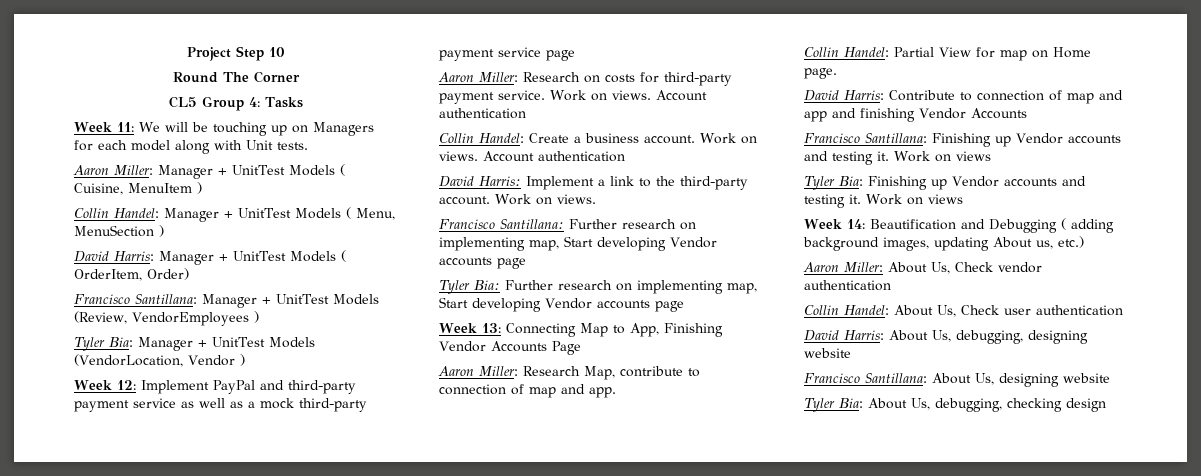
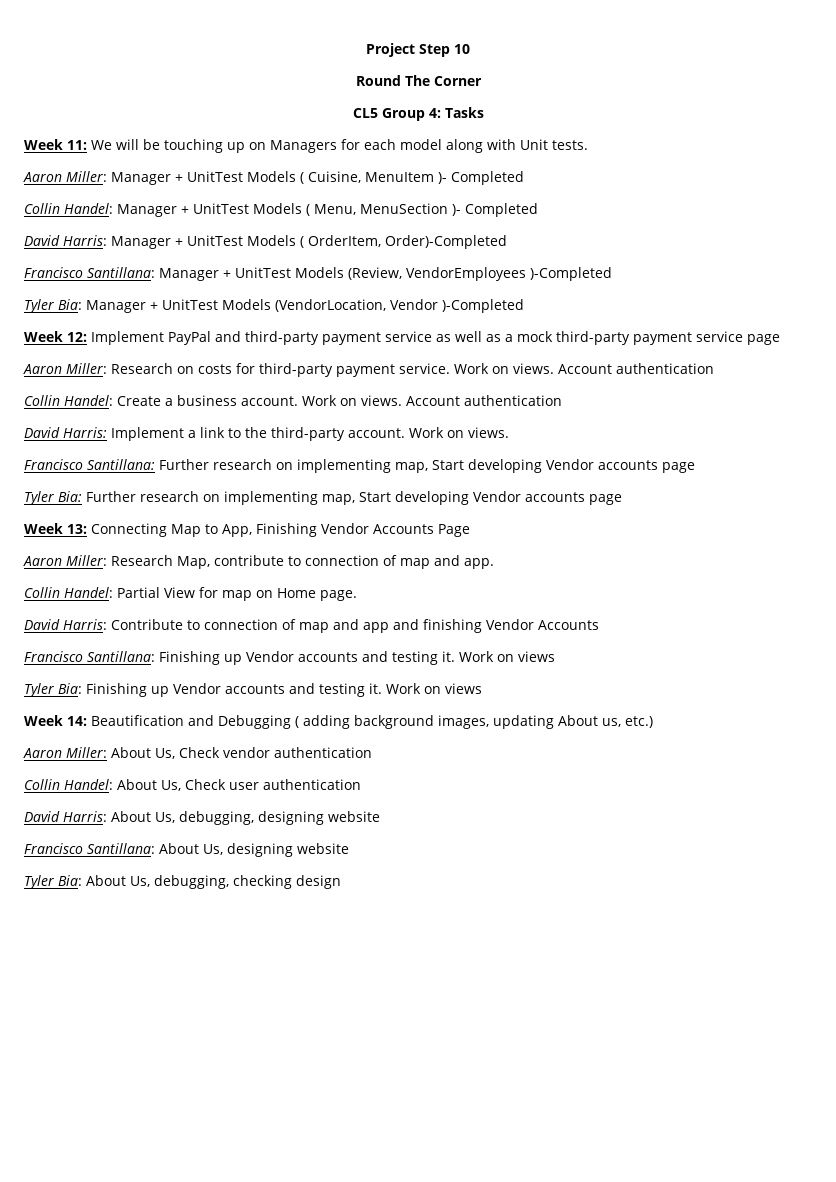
- Aaron Miller: Manager + UnitTest Models ( Cuisine, MenuItem )
+ Aaron Miller: Manager + UnitTest Models ( Cuisine, MenuItem )- Completed
- Collin Handel: Manager + UnitTest Models ( Menu, MenuSection )
+ Collin Handel: Manager + UnitTest Models ( Menu, MenuSection )- Completed
- David Harris: Manager + UnitTest Models ( OrderItem, Order)
+ David Harris: Manager + UnitTest Models ( OrderItem, Order)-Completed
- Francisco Santillana: Manager + UnitTest Models (Review, VendorEmployees )
+ Francisco Santillana: Manager + UnitTest Models (Review, VendorEmployees )-Completed
- Tyler Bia: Manager + UnitTest Models (VendorLocation, Vendor )
+ Tyler Bia: Manager + UnitTest Models (VendorLocation, Vendor )-Completed

